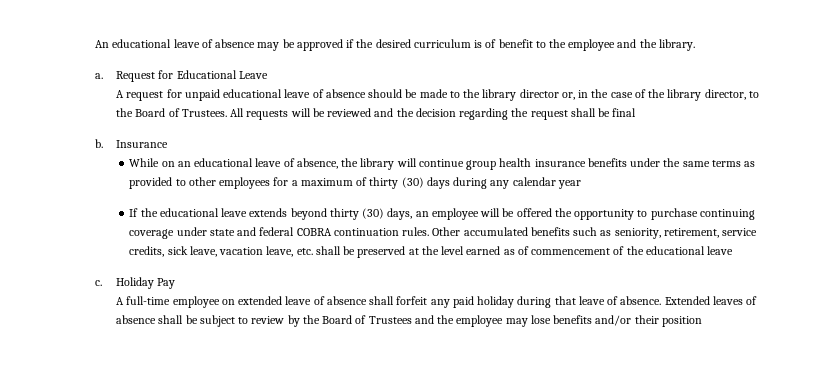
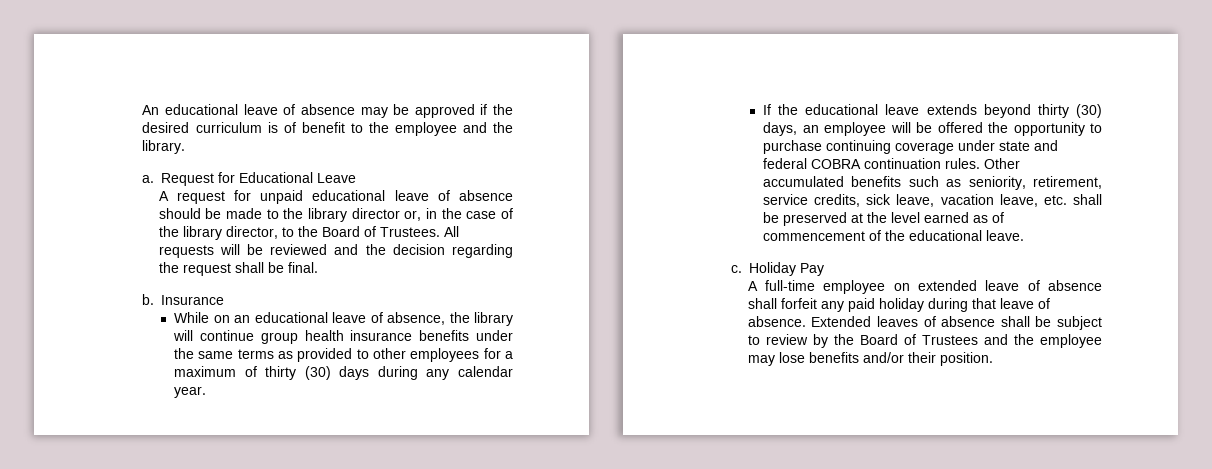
- All requests will be reviewed and the decision regarding the request shall be final
+ All requests will be reviewed and the decision regarding the request shall be final.
- While on an educational leave of absence, the library will continue group health insurance benefits under the same terms as provided to other employees for a maximum of thirty (30) days during any calendar year
+ While on an educational leave of absence, the library will continue group health insurance benefits under the same terms as provided to other employees for a maximum of thirty (30) days during any calendar year.
- Other accumulated benefits such as seniority, retirement, service credits, sick leave, vacation leave, etc. shall be preserved at the level earned as of commencement of the educational leave
+ Other accumulated benefits such as seniority, retirement, service credits, sick leave, vacation leave, etc. shall be preserved at the level earned as of commencement of the educational leave.
- Extended leaves of absence shall be subject to review by the Board of Trustees and the employee may lose benefits and/or their position
+ Extended leaves of absence shall be subject to review by the Board of Trustees and the employee may lose benefits and/or their position.

